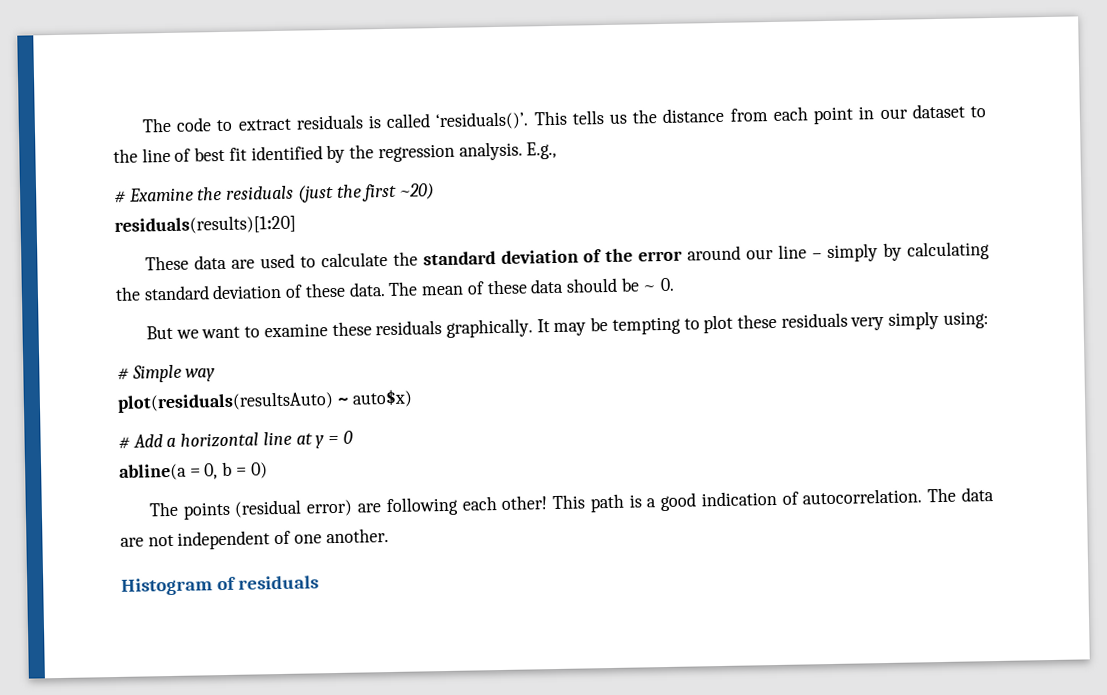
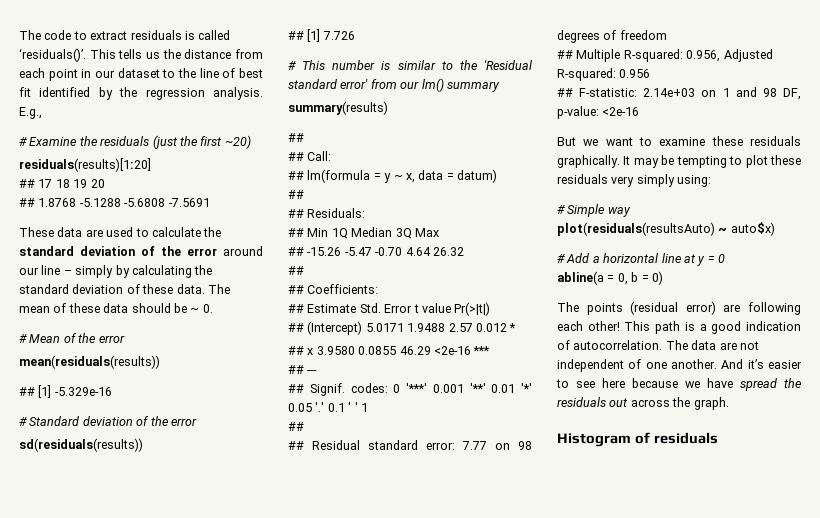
+ ## 17 18 19 20
+ ## 1.8768 -5.1288 -5.6808 -7.5691
+ # Mean of the error
+ mean(residuals(results))
+ ## [1] -5.329e-16
+ # Standard deviation of the error
+ sd(residuals(results))
+ ## [1] 7.726
+ # This number is similar to the 'Residual standard error' from our lm() summary
+ summary(results)
+ ##
+ ## Call:
+ ## lm(formula = y ~ x, data = datum)
+ ##
+ ## Residuals:
+ ## Min 1Q Median 3Q Max
+ ## -15.26 -5.47 -0.70 4.64 26.32
+ ##
+ ## Coefficients:
+ ## Estimate Std. Error t value Pr(>|t|)
+ ## (Intercept) 5.0171 1.9488 2.57 0.012 *
+ ## x 3.9580 0.0855 46.29 <2e-16 ***
+ ## ---
+ ## Signif. codes: 0 '***' 0.001 '**' 0.01 '*' 0.05 '.' 0.1 ' ' 1
+ ##
+ ## Residual standard error: 7.77 on 98 degrees of freedom
+ ## Multiple R-squared: 0.956, Adjusted R-squared: 0.956
+ ## F-statistic: 2.14e+03 on 1 and 98 DF, p-value: <2e-16
+ And it’s easier to see here because we have spread the residuals out across the graph.

